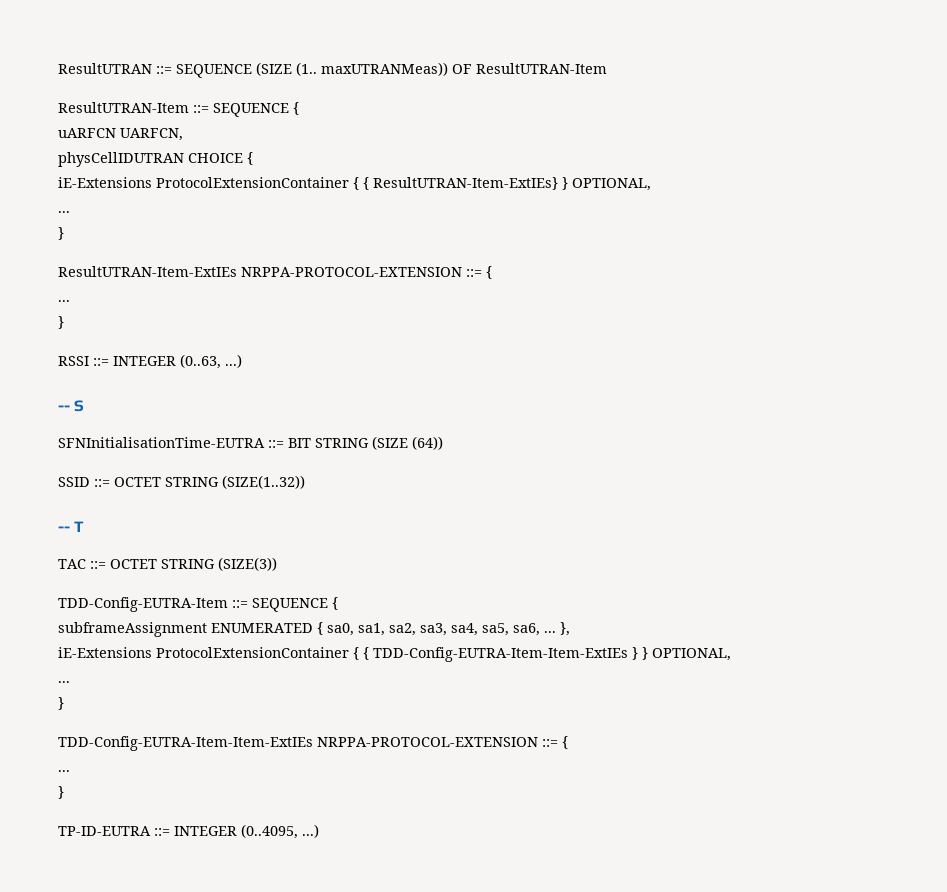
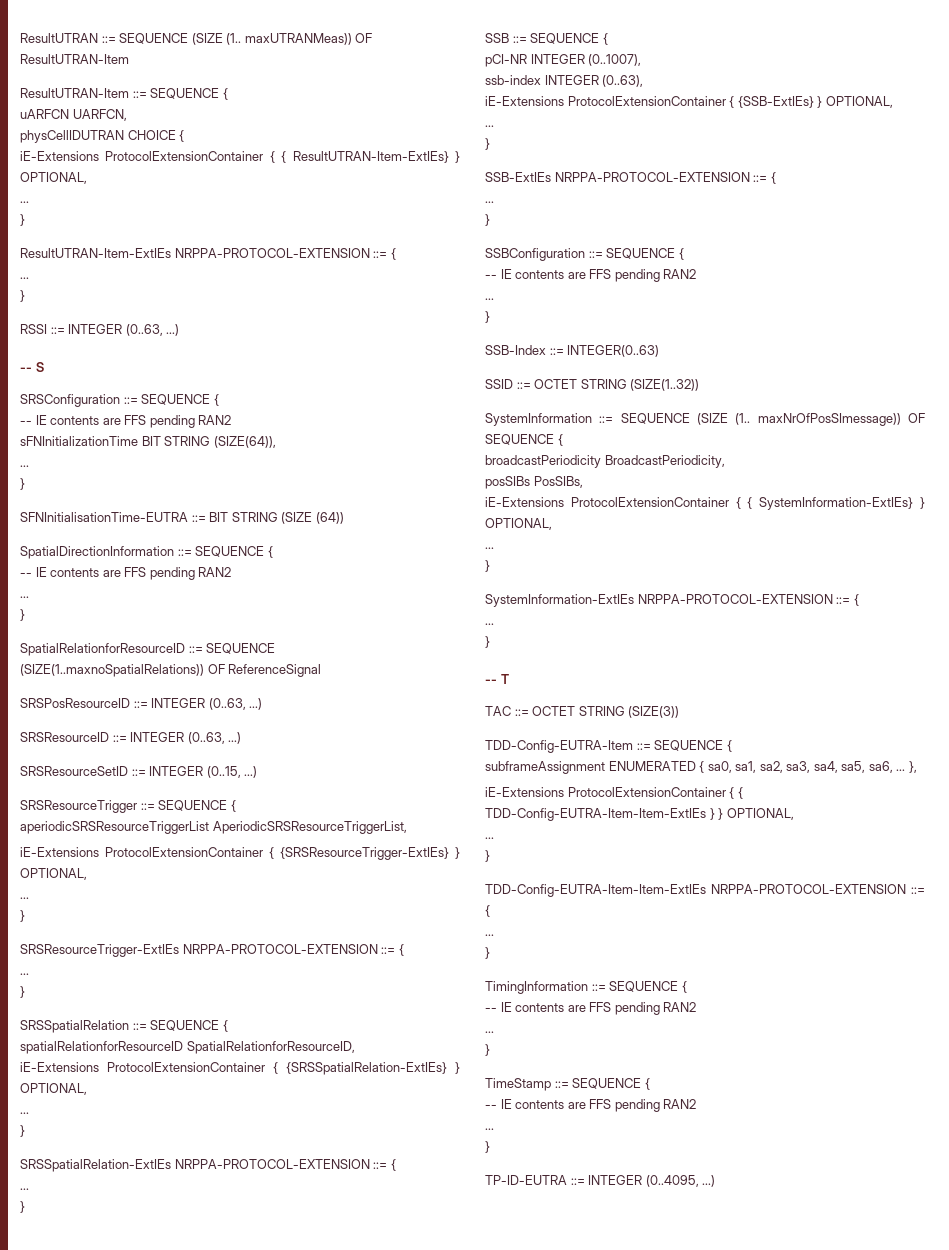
+ SRSConfiguration ::= SEQUENCE {
+ -- IE contents are FFS pending RAN2
+ sFNInitializationTime BIT STRING (SIZE(64)),
+ ...
+ }
+ SpatialDirectionInformation ::= SEQUENCE {
+ -- IE contents are FFS pending RAN2
+ ...
+ }
+ SpatialRelationforResourceID ::= SEQUENCE (SIZE(1..maxnoSpatialRelations)) OF ReferenceSignal
+ SRSPosResourceID ::= INTEGER (0..63, ...)
+ SRSResourceID ::= INTEGER (0..63, ...)
+ SRSResourceSetID ::= INTEGER (0..15, ...)
+ SRSResourceTrigger ::= SEQUENCE {
+ aperiodicSRSResourceTriggerList AperiodicSRSResourceTriggerList,
+ iE-Extensions ProtocolExtensionContainer { {SRSResourceTrigger-ExtIEs} } OPTIONAL,
+ ...
+ }
+ SRSResourceTrigger-ExtIEs NRPPA-PROTOCOL-EXTENSION ::= {
+ ...
+ }
+ SRSSpatialRelation ::= SEQUENCE {
+ spatialRelationforResourceID SpatialRelationforResourceID,
+ iE-Extensions ProtocolExtensionContainer { {SRSSpatialRelation-ExtIEs} } OPTIONAL,
+ ...
+ }
+ SRSSpatialRelation-ExtIEs NRPPA-PROTOCOL-EXTENSION ::= {
+ ...
+ }
+ SSB ::= SEQUENCE {
+ pCI-NR INTEGER (0..1007),
+ ssb-index INTEGER (0..63),
+ iE-Extensions ProtocolExtensionContainer { {SSB-ExtIEs} } OPTIONAL,
+ ...
+ }
+ SSB-ExtIEs NRPPA-PROTOCOL-EXTENSION ::= {
+ ...
+ }
+ SSBConfiguration ::= SEQUENCE {
+ -- IE contents are FFS pending RAN2
+ ...
+ }
+ SSB-Index ::= INTEGER(0..63)
+ SystemInformation ::= SEQUENCE (SIZE (1.. maxNrOfPosSImessage)) OF SEQUENCE {
+ broadcastPeriodicity BroadcastPeriodicity,
+ posSIBs PosSIBs,
+ iE-Extensions ProtocolExtensionContainer { { SystemInformation-ExtIEs} } OPTIONAL,
+ ...
+ }
+ SystemInformation-ExtIEs NRPPA-PROTOCOL-EXTENSION ::= {
+ ...
+ }
+ TimingInformation ::= SEQUENCE {
+ -- IE contents are FFS pending RAN2
+ ...
+ }
+ TimeStamp ::= SEQUENCE {
+ -- IE contents are FFS pending RAN2
+ ...
+ }

